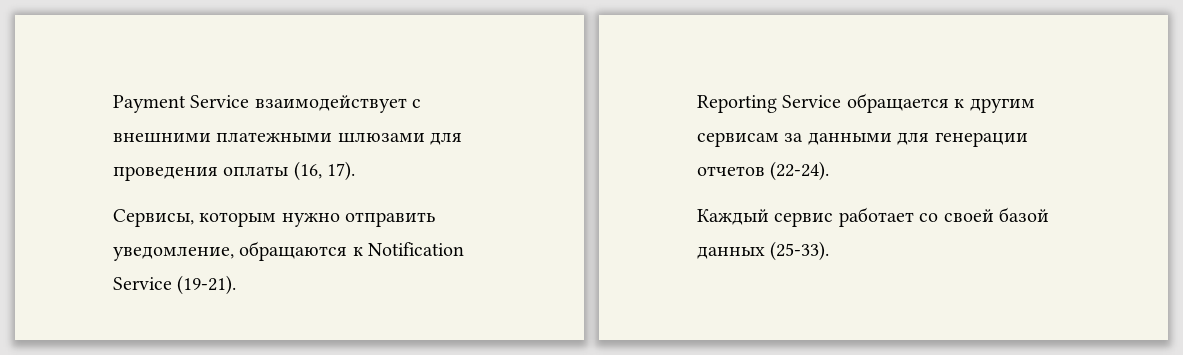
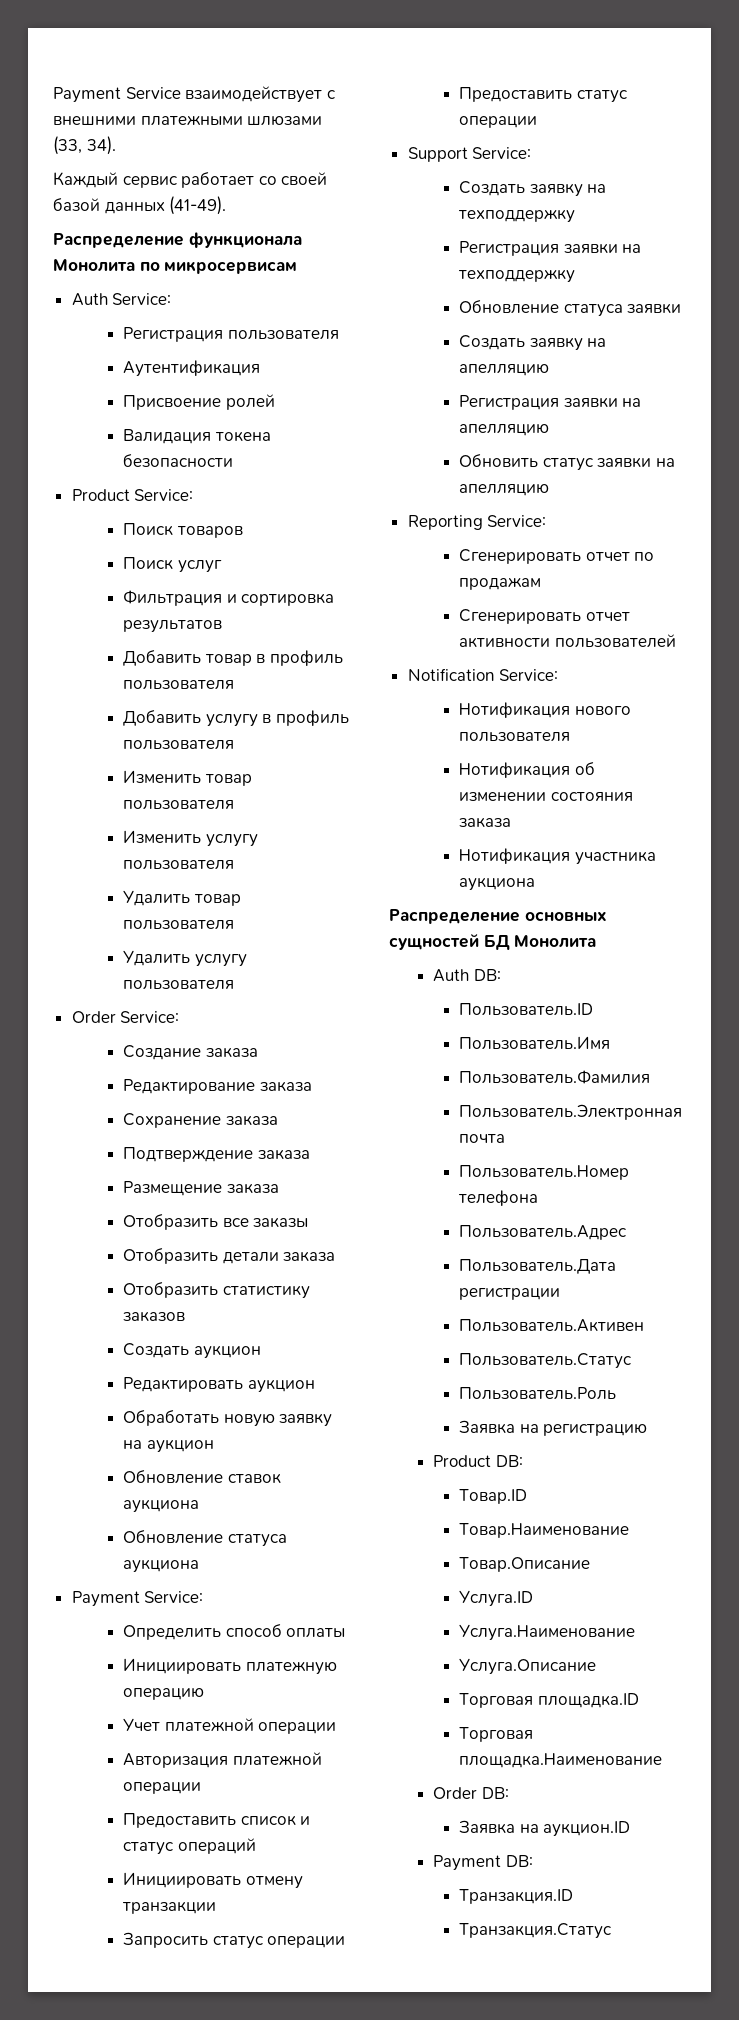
- Payment Service взаимодействует с внешними платежными шлюзами для проведения оплаты (16, 17).
- Сервисы, которым нужно отправить уведомление, обращаются к Notification Service (19-21).
- Reporting Service обращается к другим сервисам за данными для генерации отчетов (22-24).
+ Payment Service взаимодействует с внешними платежными шлюзами (33, 34).
- Каждый сервис работает со своей базой данных (25-33).
+ Каждый сервис работает со своей базой данных (41-49).
+ Распределение функционала Монолита по микросервисам
+ Auth Service:
+ Регистрация пользователя
+ Аутентификация
+ Присвоение ролей
+ Валидация токена безопасности
+ Product Service:
+ Поиск товаров
+ Поиск услуг
+ Фильтрация и сортировка результатов
+ Добавить товар в профиль пользователя
+ Добавить услугу в профиль пользователя
+ Изменить товар пользователя
+ Изменить услугу пользователя
+ Удалить товар пользователя
+ Удалить услугу пользователя
+ Order Service:
+ Создание заказа
+ Редактирование заказа
+ Сохранение заказа
+ Подтверждение заказа
+ Размещение заказа
+ Отобразить все заказы
+ Отобразить детали заказа
+ Отобразить статистику заказов
+ Создать аукцион
+ Редактировать аукцион
+ Обработать новую заявку на аукцион
+ Обновление ставок аукциона
+ Обновление статуса аукциона
+ Payment Service:
+ Определить способ оплаты
+ Инициировать платежную операцию
+ Учет платежной операции
+ Авторизация платежной операции
+ Предоставить список и статус операций
+ Инициировать отмену транзакции
+ Запросить статус операции
+ Предоставить статус операции
+ Support Service:
+ Создать заявку на техподдержку
+ Регистрация заявки на техподдержку
+ Обновление статуса заявки
+ Создать заявку на апелляцию
+ Регистрация заявки на апелляцию
+ Обновить статус заявки на апелляцию
+ Reporting Service:
+ Сгенерировать отчет по продажам
+ Сгенерировать отчет активности пользователей
+ Notification Service:
+ Нотификация нового пользователя
+ Нотификация об изменении состояния заказа
+ Нотификация участника аукциона
+ Распределение основных сущностей БД Монолита
+ Auth DB:
+ Пользователь.ID
+ Пользователь.Имя
+ Пользователь.Фамилия
+ Пользователь.Электронная почта
+ Пользователь.Номер телефона
+ Пользователь.Адрес
+ Пользователь.Дата регистрации
+ Пользователь.Активен
+ Пользователь.Статус
+ Пользователь.Роль
+ Заявка на регистрацию
+ Product DB:
+ Товар.ID
+ Товар.Наименование
+ Товар.Описание
+ Услуга.ID
+ Услуга.Наименование
+ Услуга.Описание
+ Торговая площадка.ID
+ Торговая площадка.Наименование
+ Order DB:
+ Заявка на аукцион.ID
+ Payment DB:
+ Транзакция.ID
+ Транзакция.Статус

